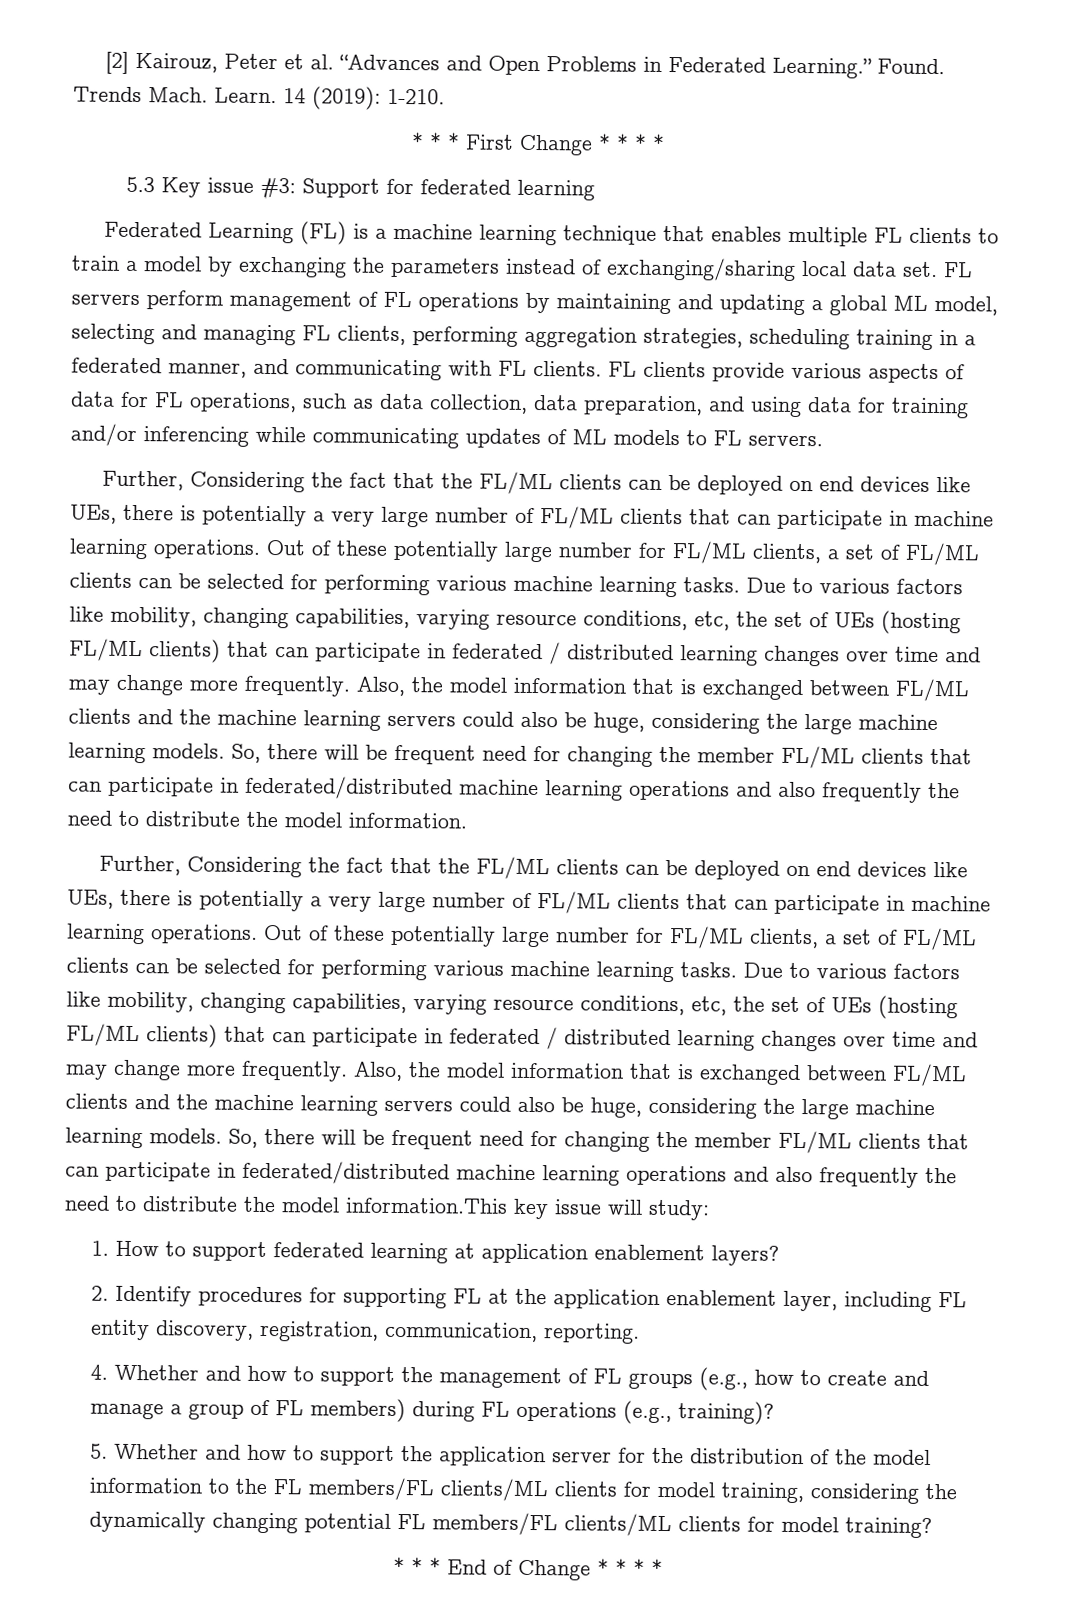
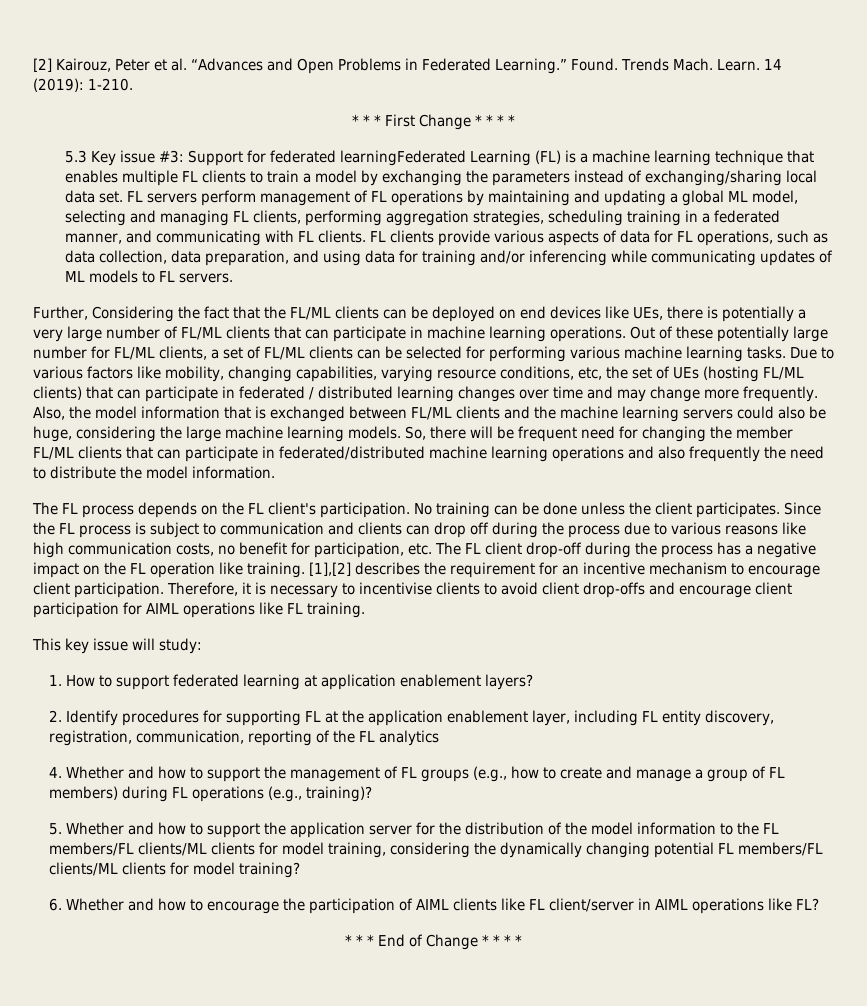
- 5.3 Key issue #3: Support for federated learning
- Federated Learning (FL) is a machine learning technique that enables multiple FL clients to train a model by exchanging the parameters instead of exchanging/sharing local data set.
+ 5.3 Key issue #3: Support for federated learningFederated Learning (FL) is a machine learning technique that enables multiple FL clients to train a model by exchanging the parameters instead of exchanging/sharing local data set.
- Further, Considering the fact that the FL/ML clients can be deployed on end devices like UEs, there is potentially a very large number of FL/ML clients that can participate in machine learning operations. Out of these potentially large number for FL/ML clients, a set of FL/ML clients can be selected for performing various machine learning tasks. Due to various factors like mobility, changing capabilities, varying resource conditions, etc, the set of UEs (hosting FL/ML clients) that can participate in federated / distributed learning changes over time and may change more frequently. Also, the model information that is exchanged between FL/ML clients and the machine learning servers could also be huge, considering the large machine learning models. So, there will be frequent need for changing the member FL/ML clients that can participate in federated/distributed machine learning operations and also frequently the need to distribute the model information.This key issue will study:
+ The FL process depends on the FL client's participation. No training can be done unless the client participates. Since the FL process is subject to communication and clients can drop off during the process due to various reasons like high communication costs, no benefit for participation, etc. The FL client drop-off during the process has a negative impact on the FL operation like training. [1],[2] describes the requirement for an incentive mechanism to encourage client participation. Therefore, it is necessary to incentivise clients to avoid client drop-offs and encourage client participation for AIML operations like FL training.
+ This key issue will study:
- 2. Identify procedures for supporting FL at the application enablement layer, including FL entity discovery, registration, communication, reporting.
+ 2. Identify procedures for supporting FL at the application enablement layer, including FL entity discovery, registration, communication, reporting of the FL analytics
+ 6. Whether and how to encourage the participation of AIML clients like FL client/server in AIML operations like FL?

